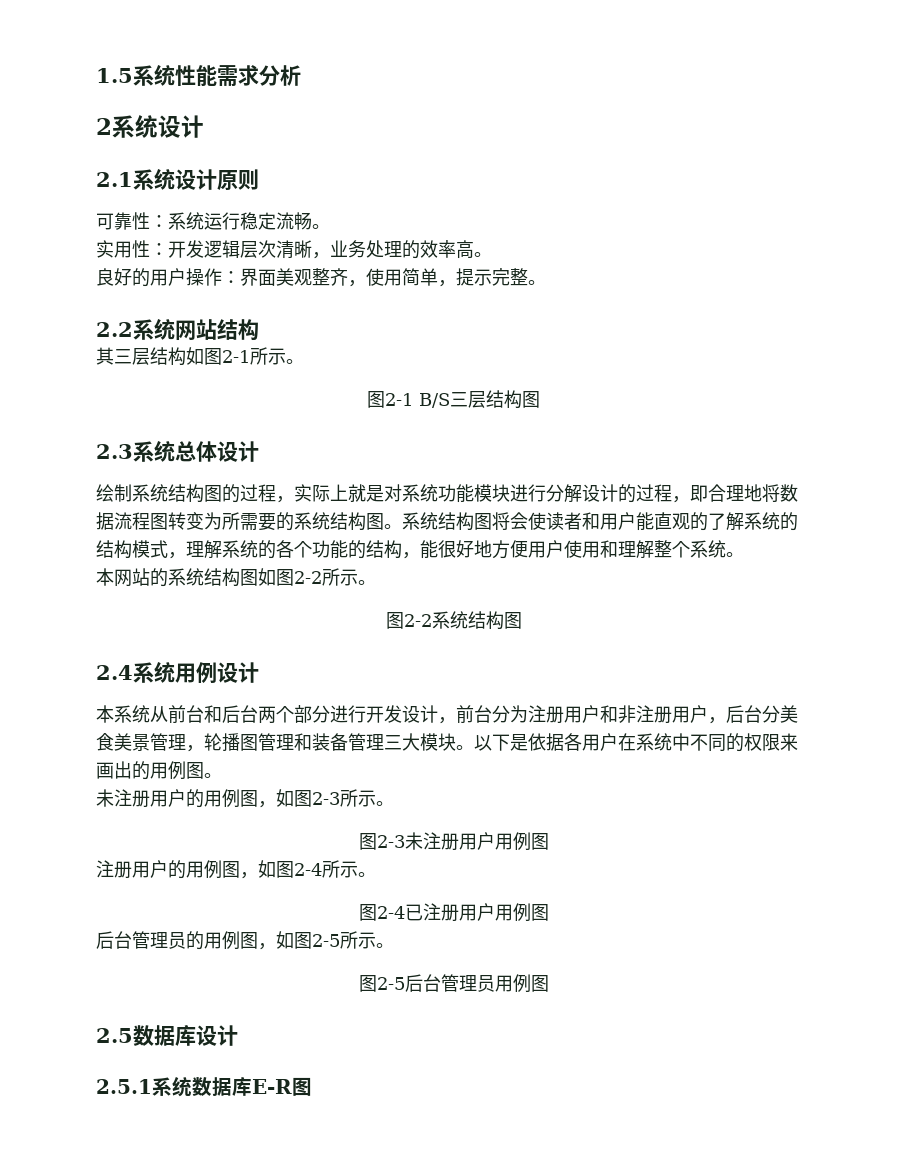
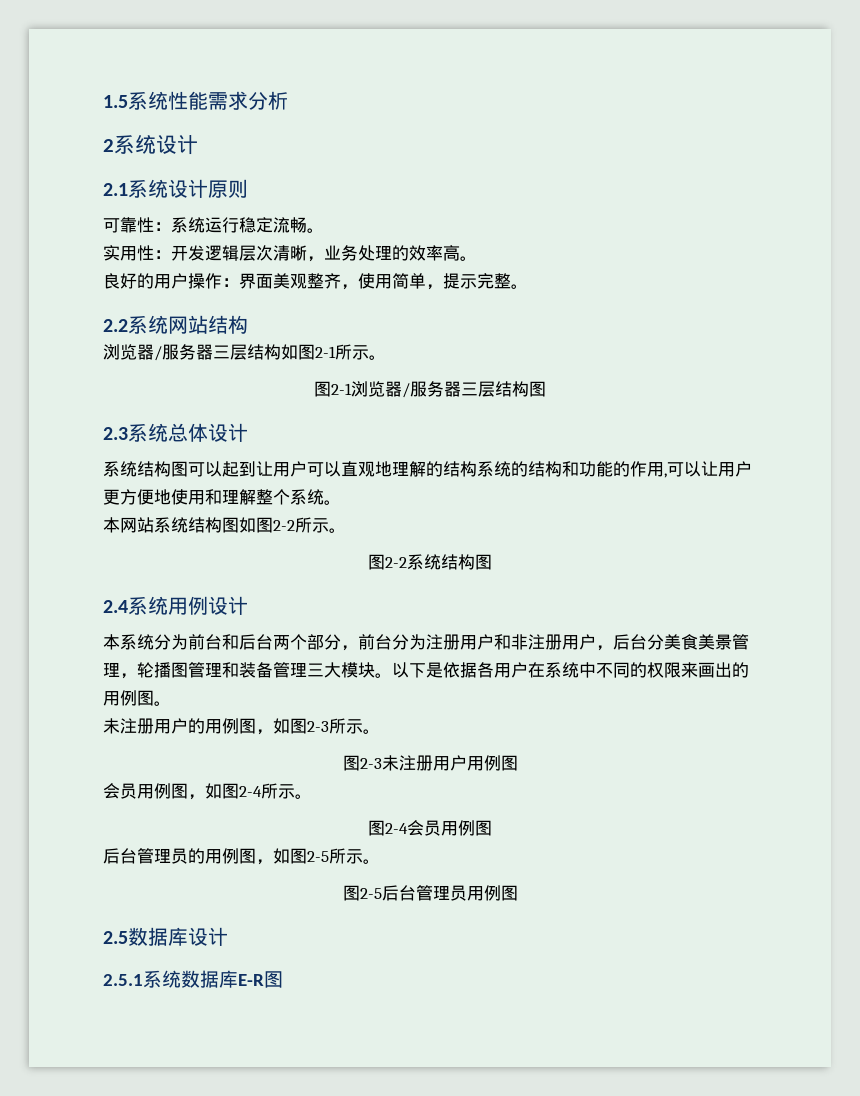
- 其三层结构如图2-1所示。
+ 浏览器/服务器三层结构如图2-1所示。
- 图2-1 B/S三层结构图
+ 图2-1浏览器/服务器三层结构图
- 绘制系统结构图的过程，实际上就是对系统功能模块进行分解设计的过程，即合理地将数据流程图转变为所需要的系统结构图。系统结构图将会使读者和用户能直观的了解系统的结构模式，理解系统的各个功能的结构，能很好地方便用户使用和理解整个系统。
+ 系统结构图可以起到让用户可以直观地理解的结构系统的结构和功能的作用,可以让用户更方便地使用和理解整个系统。
- 本网站的系统结构图如图2-2所示。
+ 本网站系统结构图如图2-2所示。
- 本系统从前台和后台两个部分进行开发设计，前台分为注册用户和非注册用户，后台分美食美景管理，轮播图管理和装备管理三大模块。
+ 本系统分为前台和后台两个部分，前台分为注册用户和非注册用户，后台分美食美景管理，轮播图管理和装备管理三大模块。
- 注册用户的用例图，如图2-4所示。
+ 会员用例图，如图2-4所示。
- 图2-4已注册用户用例图
+ 图2-4会员用例图

